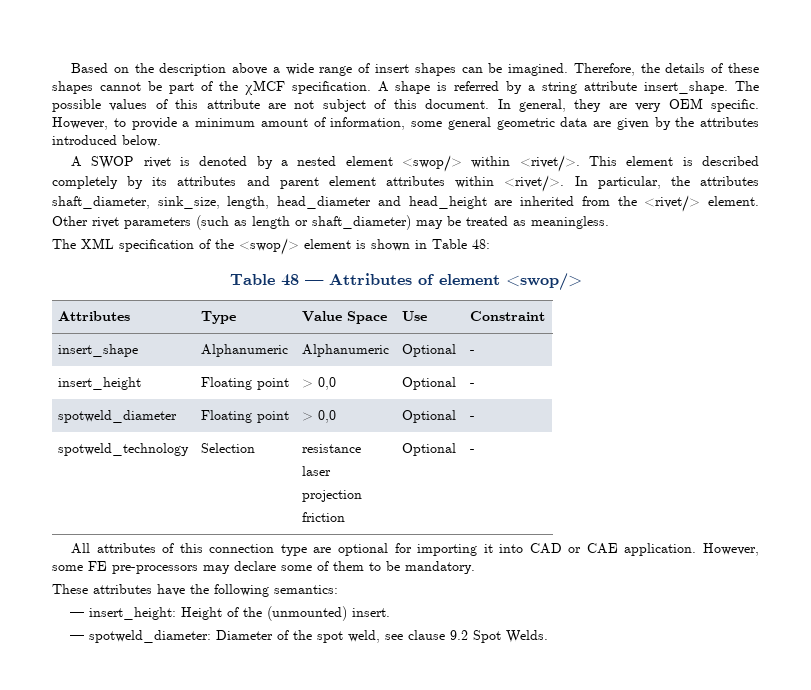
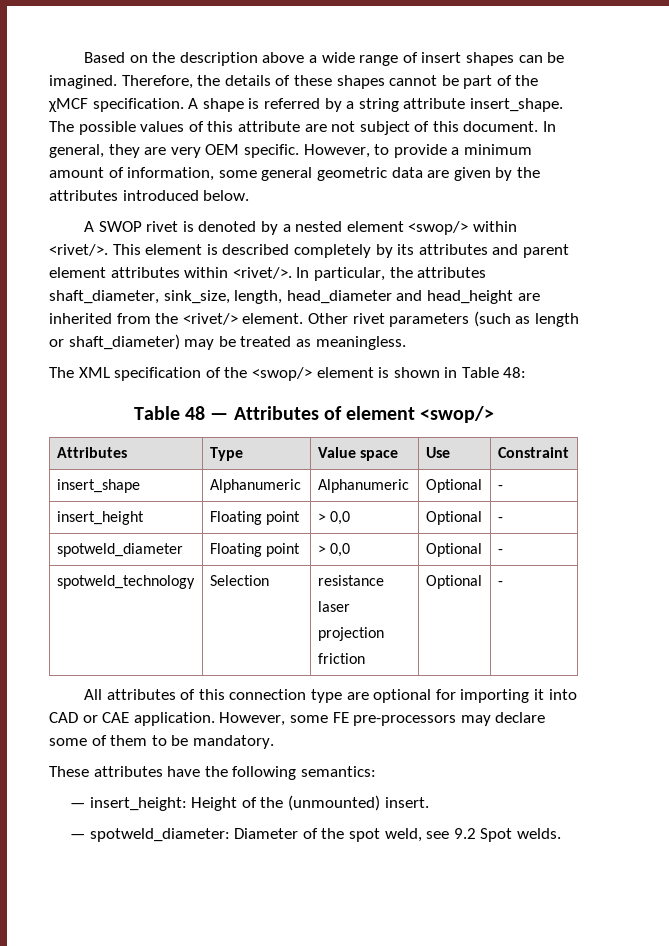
- Attributes | Type | Value Space | Use | Constraint
+ Attributes | Type | Value space | Use | Constraint
- — spotweld_diameter: Diameter of the spot weld, see clause 9.2 Spot Welds.
+ — spotweld_diameter: Diameter of the spot weld, see 9.2 Spot welds.

